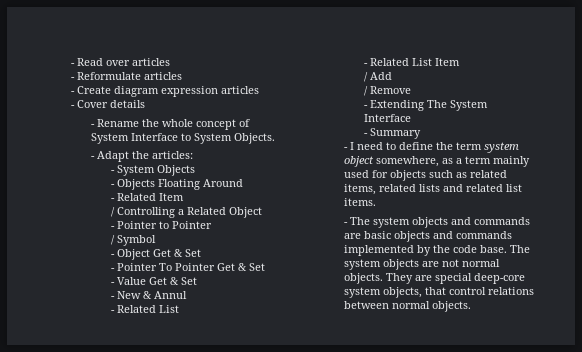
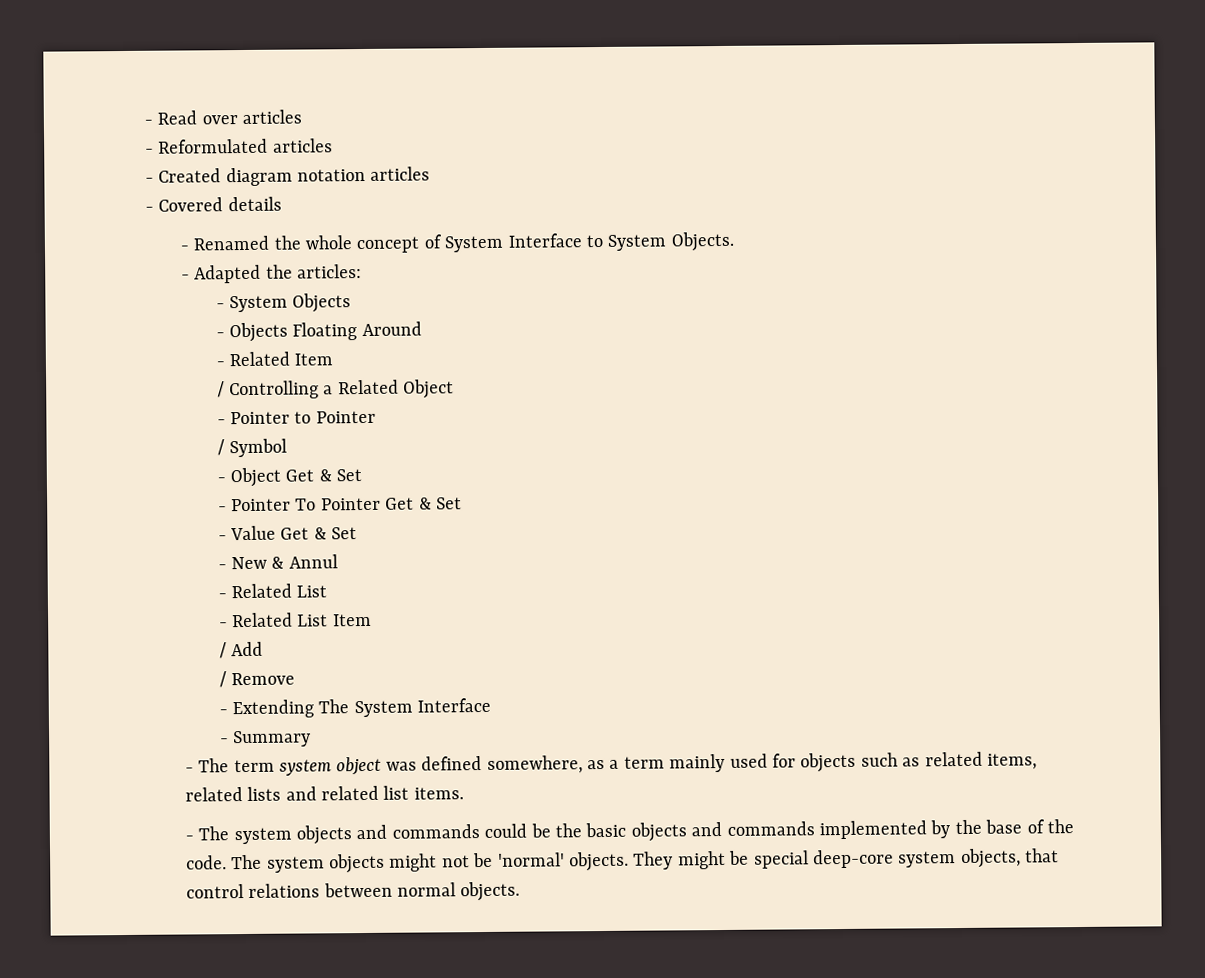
- - Reformulate articles
- - Create diagram expression articles
- - Cover details
+ - Reformulated articles
+ - Created diagram notation articles
+ - Covered details
- - Rename the whole concept of System Interface to System Objects.
+ - Renamed the whole concept of System Interface to System Objects.
- - Adapt the articles:
+ - Adapted the articles:
- - I need to define the term system object somewhere, as a term mainly used for objects such as related items, related lists and related list items.
+ - The term system object was defined somewhere, as a term mainly used for objects such as related items, related lists and related list items.
- - The system objects and commands are basic objects and commands implemented by the code base. The system objects are not normal objects. They are special deep-core system objects, that control relations between normal objects.
+ - The system objects and commands could be the basic objects and commands implemented by the base of the code. The system objects might not be 'normal' objects. They might be special deep-core system objects, that control relations between normal objects.

